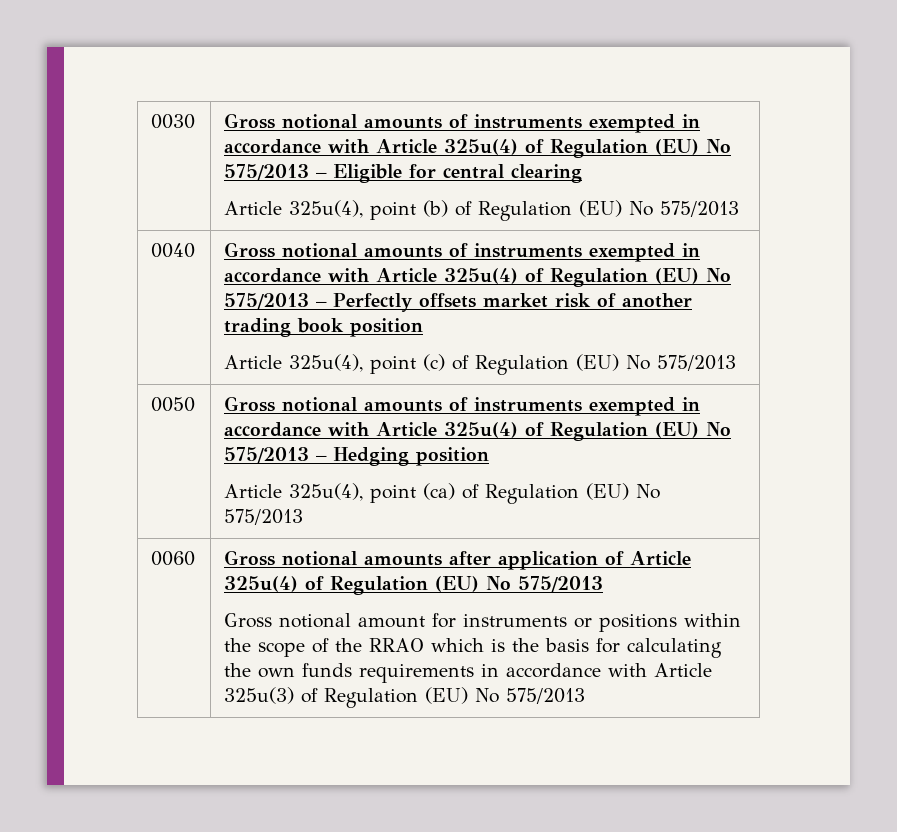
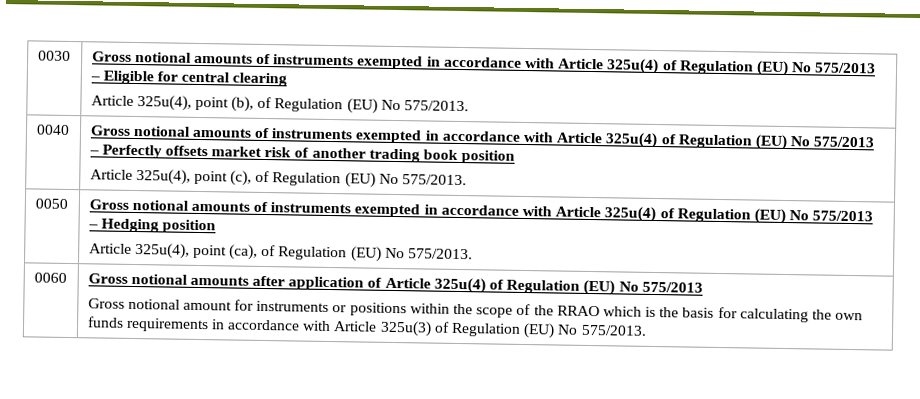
  0030 | Gross notional amounts of instruments exempted in accordance with Article 325u(4) of Regulation (EU) No 575/2013 – Eligible for central clearing
- Article 325u(4), point (b) of Regulation (EU) No 575/2013
+ Article 325u(4), point (b), of Regulation (EU) No 575/2013.
  0040 | Gross notional amounts of instruments exempted in accordance with Article 325u(4) of Regulation (EU) No 575/2013 – Perfectly offsets market risk of another trading book position
- Article 325u(4), point (c) of Regulation (EU) No 575/2013
+ Article 325u(4), point (c), of Regulation (EU) No 575/2013.
  0050 | Gross notional amounts of instruments exempted in accordance with Article 325u(4) of Regulation (EU) No 575/2013 – Hedging position
- Article 325u(4), point (ca) of Regulation (EU) No 575/2013
+ Article 325u(4), point (ca), of Regulation (EU) No 575/2013.
- Gross notional amount for instruments or positions within the scope of the RRAO which is the basis for calculating the own funds requirements in accordance with Article 325u(3) of Regulation (EU) No 575/2013
+ Gross notional amount for instruments or positions within the scope of the RRAO which is the basis for calculating the own funds requirements in accordance with Article 325u(3) of Regulation (EU) No 575/2013.

